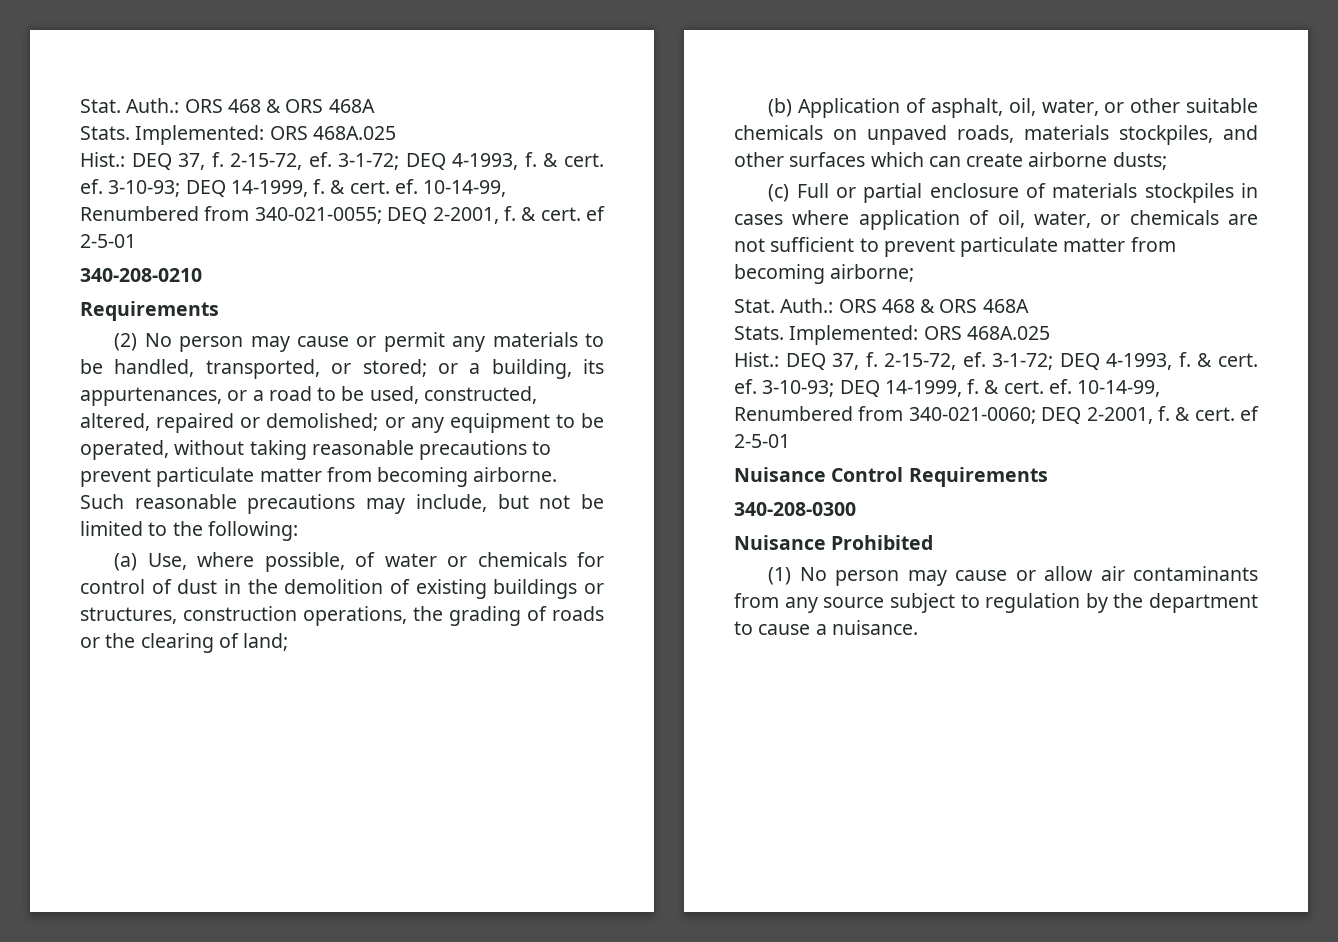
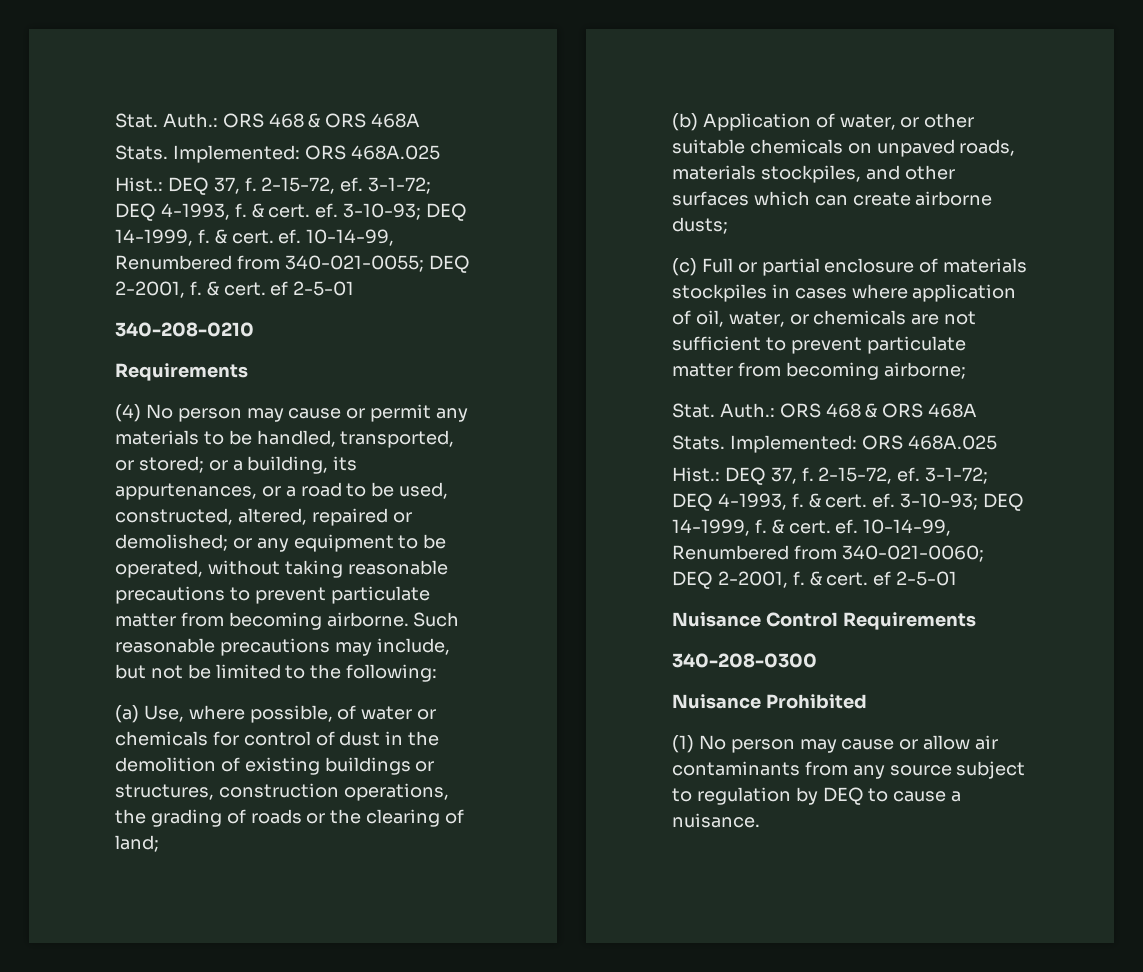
- (2) No person may cause or permit any materials to be handled, transported, or stored; or a building, its appurtenances, or a road to be used, constructed, altered, repaired or demolished; or any equipment to be operated, without taking reasonable precautions to prevent particulate matter from becoming airborne.
+ (4) No person may cause or permit any materials to be handled, transported, or stored; or a building, its appurtenances, or a road to be used, constructed, altered, repaired or demolished; or any equipment to be operated, without taking reasonable precautions to prevent particulate matter from becoming airborne.
- (b) Application of asphalt, oil, water, or other suitable chemicals on unpaved roads, materials stockpiles, and other surfaces which can create airborne dusts;
+ (b) Application of water, or other suitable chemicals on unpaved roads, materials stockpiles, and other surfaces which can create airborne dusts;
- (1) No person may cause or allow air contaminants from any source subject to regulation by the department to cause a nuisance.
+ (1) No person may cause or allow air contaminants from any source subject to regulation by DEQ to cause a nuisance.

